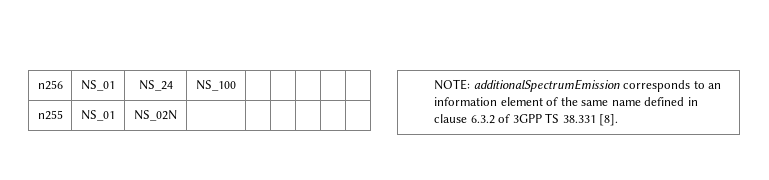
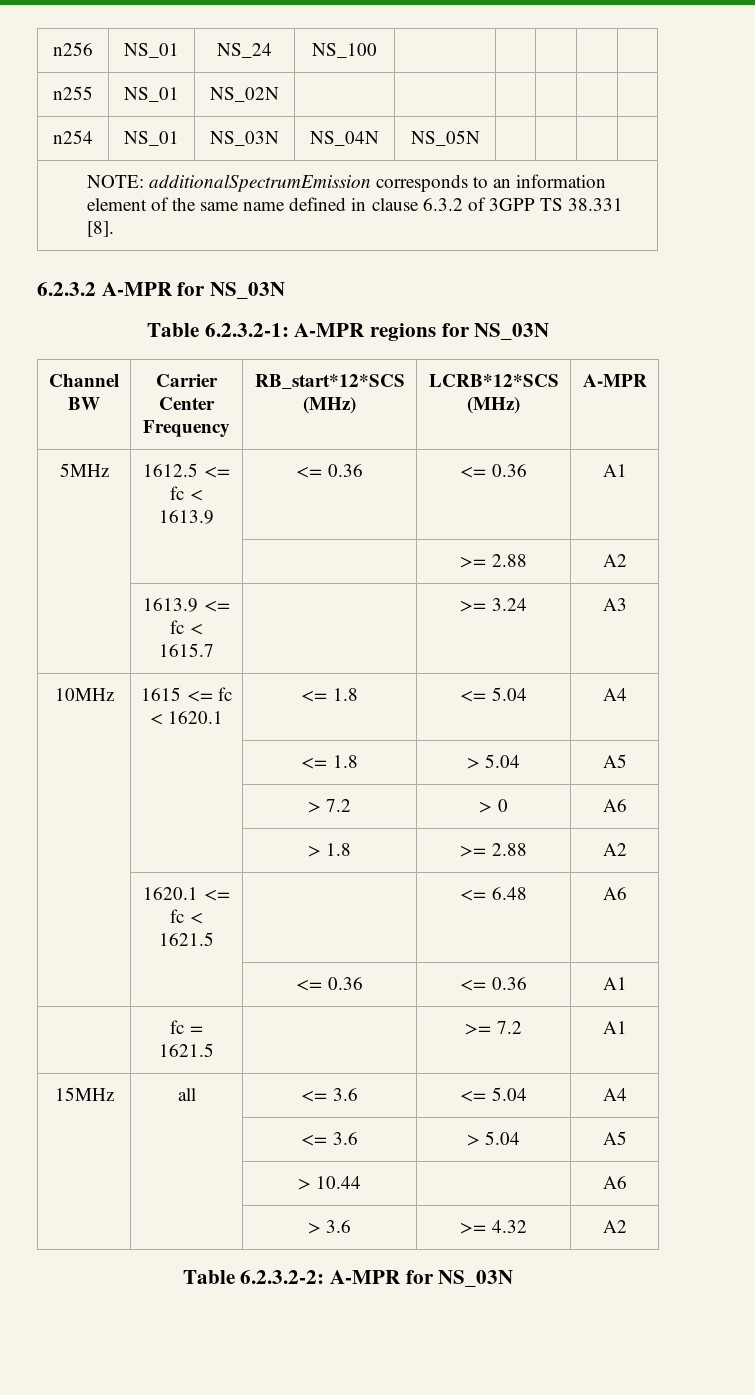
+ n254 | NS_01 | NS_03N | NS_04N | NS_05N | | | |
+ 6.2.3.2 A-MPR for NS_03N
+ Table 6.2.3.2-1: A-MPR regions for NS_03N
+ Channel BW | Carrier Center Frequency | RB_start*12*SCS (MHz) | LCRB*12*SCS (MHz) | A-MPR
+ 5MHz | 1612.5 <= fc < 1613.9 | <= 0.36 | <= 0.36 | A1
+ | | | >= 2.88 | A2
+ | 1613.9 <= fc < 1615.7 | | >= 3.24 | A3
+ 10MHz | 1615 <= fc < 1620.1 | <= 1.8 | <= 5.04 | A4
+ | | <= 1.8 | > 5.04 | A5
+ | | > 7.2 | > 0 | A6
+ | | > 1.8 | >= 2.88 | A2
+ | 1620.1 <= fc < 1621.5 | | <= 6.48 | A6
+ | | <= 0.36 | <= 0.36 | A1
+ | fc = 1621.5 | | >= 7.2 | A1
+ 15MHz | all | <= 3.6 | <= 5.04 | A4
+ | | <= 3.6 | > 5.04 | A5
+ | | > 10.44 | | A6
+ | | > 3.6 | >= 4.32 | A2
+ Table 6.2.3.2-2: A-MPR for NS_03N

